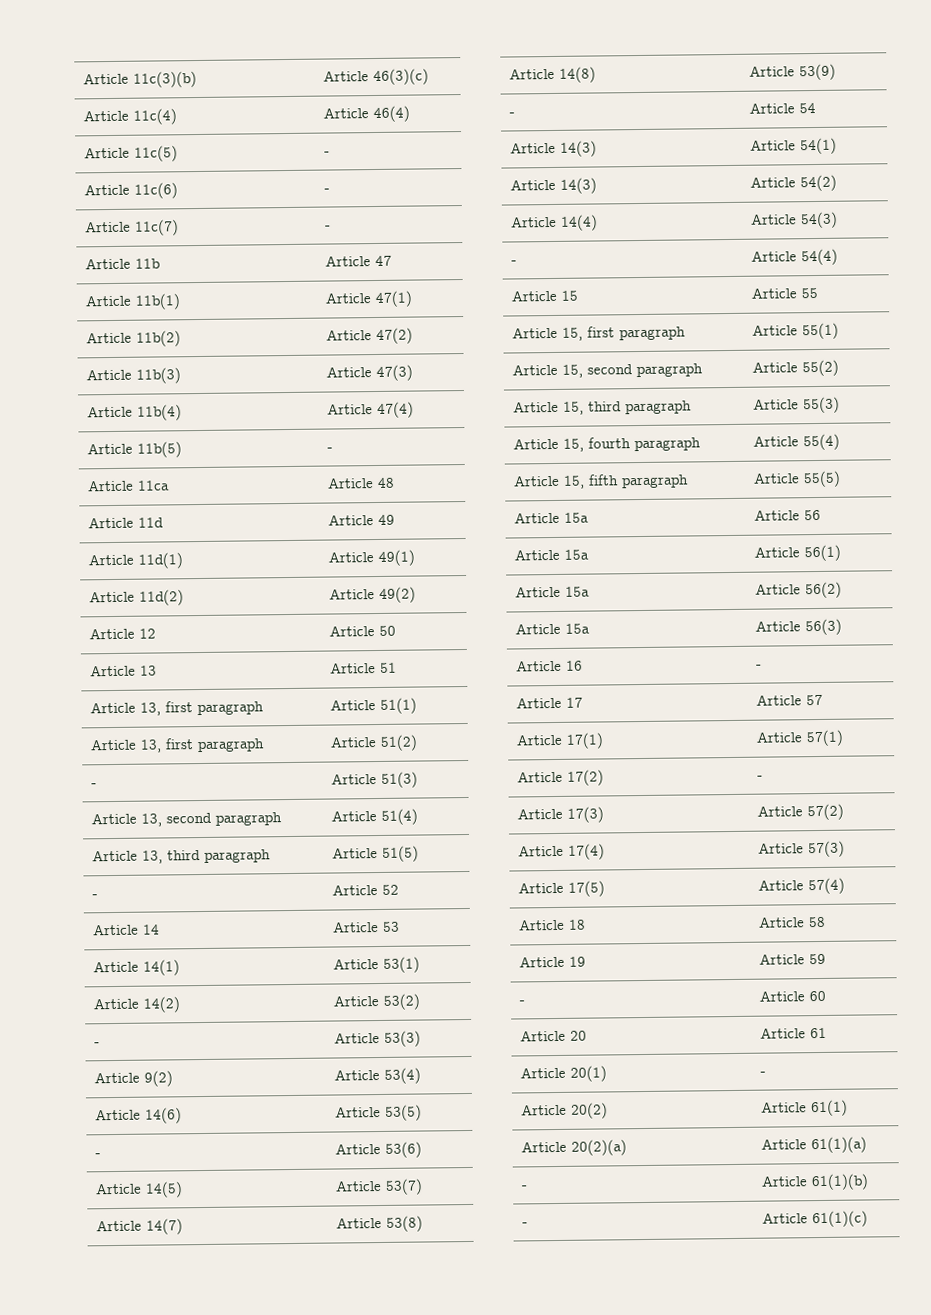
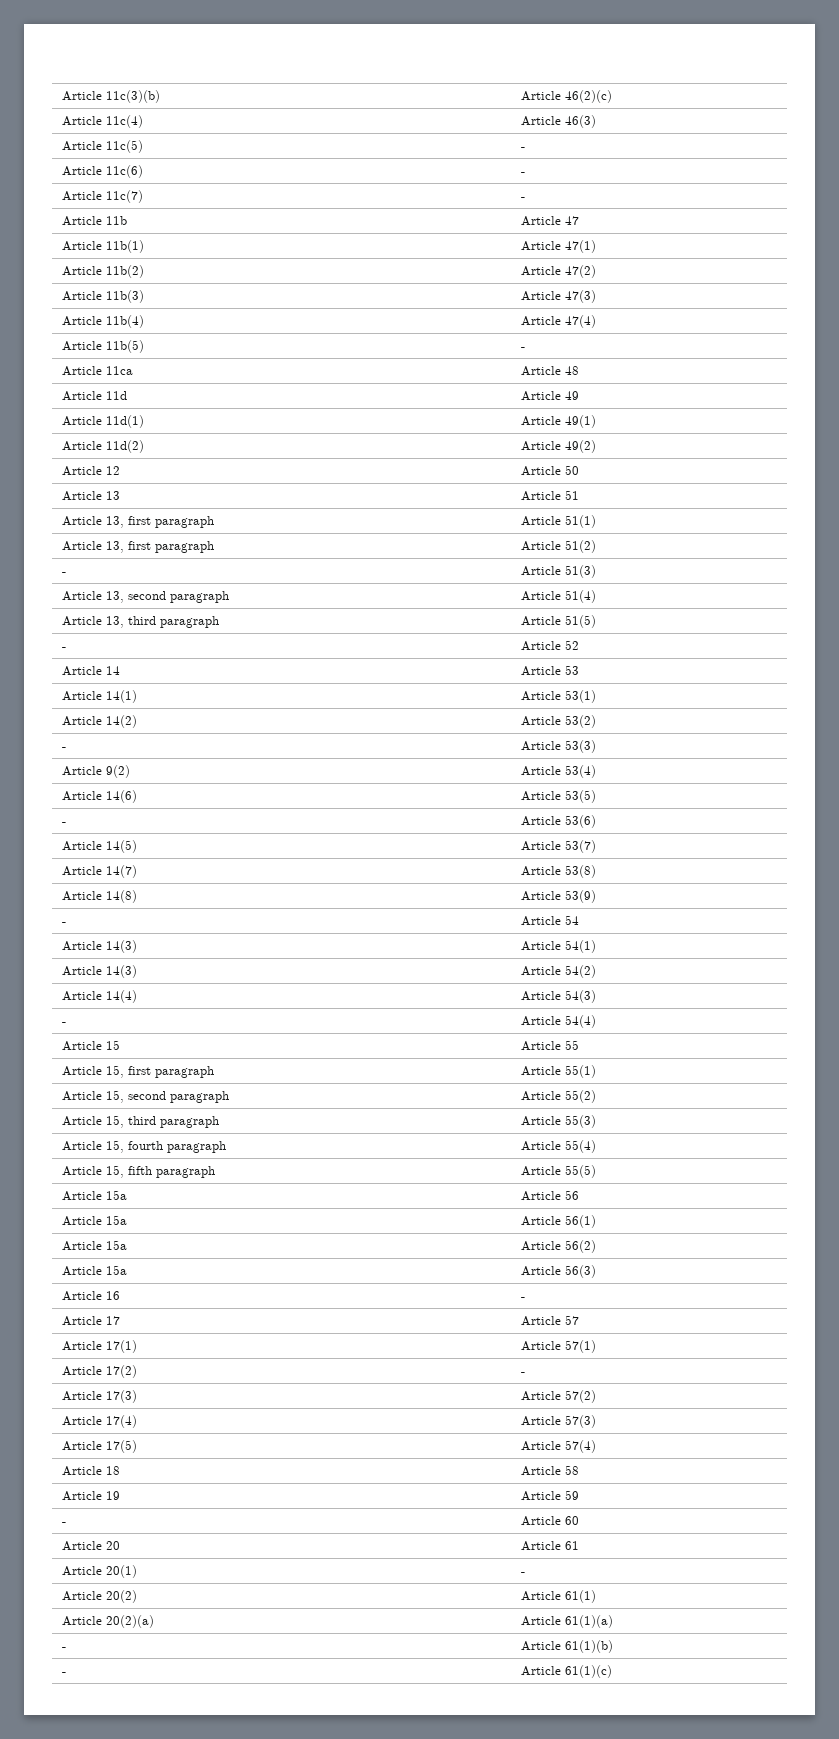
- Article 11c(3)(b) | Article 46(3)(c)
+ Article 11c(3)(b) | Article 46(2)(c)
- Article 11c(4) | Article 46(4)
+ Article 11c(4) | Article 46(3)

